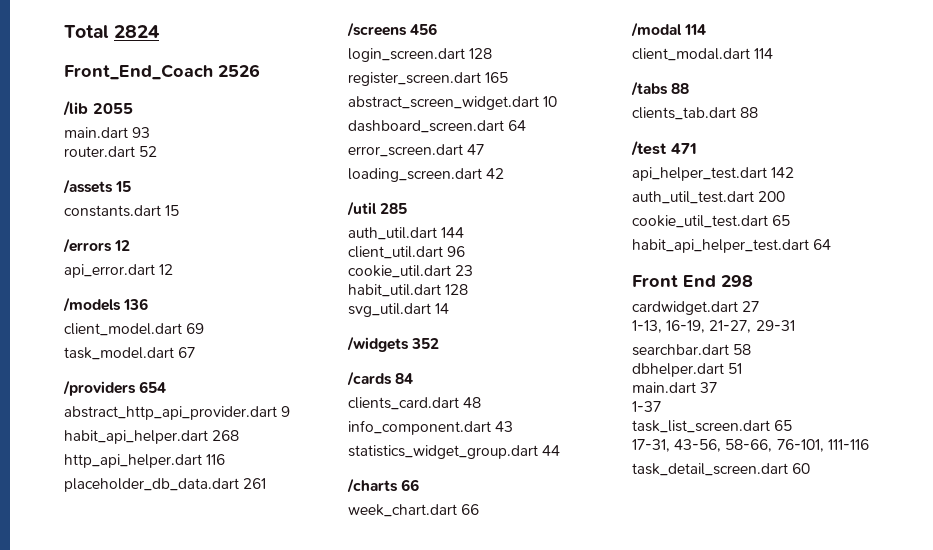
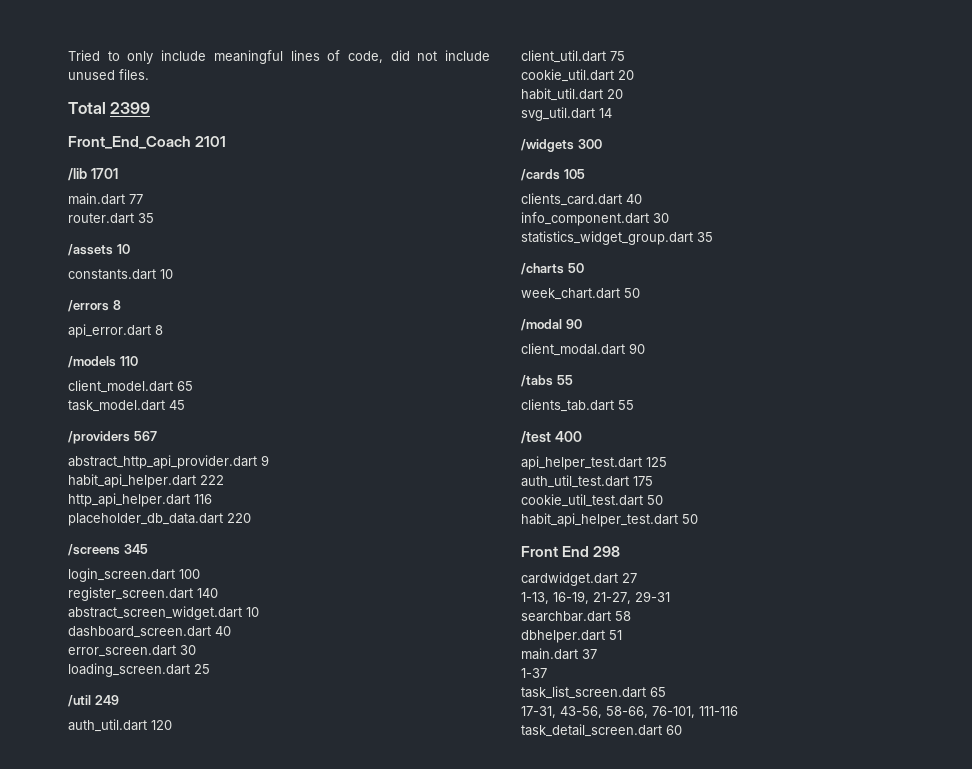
- Total 2824
+ Tried to only include meaningful lines of code, did not include unused files.
+ Total 2399
- Front_End_Coach 2526
+ Front_End_Coach 2101
- /lib 2055
- main.dart 93
+ /lib 1701
+ main.dart 77
- router.dart 52
+ router.dart 35
- /assets 15
+ /assets 10
- constants.dart 15
+ constants.dart 10
- /errors 12
+ /errors 8
- api_error.dart 12
+ api_error.dart 8
- /models 136
+ /models 110
- client_model.dart 69
+ client_model.dart 65
- task_model.dart 67
+ task_model.dart 45
- /providers 654
+ /providers 567
- habit_api_helper.dart 268
+ habit_api_helper.dart 222
- placeholder_db_data.dart 261
+ placeholder_db_data.dart 220
- /screens 456
+ /screens 345
- login_screen.dart 128
+ login_screen.dart 100
- register_screen.dart 165
+ register_screen.dart 140
- dashboard_screen.dart 64
+ dashboard_screen.dart 40
- error_screen.dart 47
+ error_screen.dart 30
- loading_screen.dart 42
+ loading_screen.dart 25
- /util 285
+ /util 249
- auth_util.dart 144
+ auth_util.dart 120
- client_util.dart 96
+ client_util.dart 75
- cookie_util.dart 23
+ cookie_util.dart 20
- habit_util.dart 128
+ habit_util.dart 20
- /widgets 352
+ /widgets 300
- /cards 84
+ /cards 105
- clients_card.dart 48
+ clients_card.dart 40
- info_component.dart 43
+ info_component.dart 30
- statistics_widget_group.dart 44
+ statistics_widget_group.dart 35
- /charts 66
+ /charts 50
- week_chart.dart 66
+ week_chart.dart 50
- /modal 114
+ /modal 90
- client_modal.dart 114
+ client_modal.dart 90
- /tabs 88
+ /tabs 55
- clients_tab.dart 88
+ clients_tab.dart 55
- /test 471
+ /test 400
- api_helper_test.dart 142
+ api_helper_test.dart 125
- auth_util_test.dart 200
+ auth_util_test.dart 175
- cookie_util_test.dart 65
+ cookie_util_test.dart 50
- habit_api_helper_test.dart 64
+ habit_api_helper_test.dart 50

